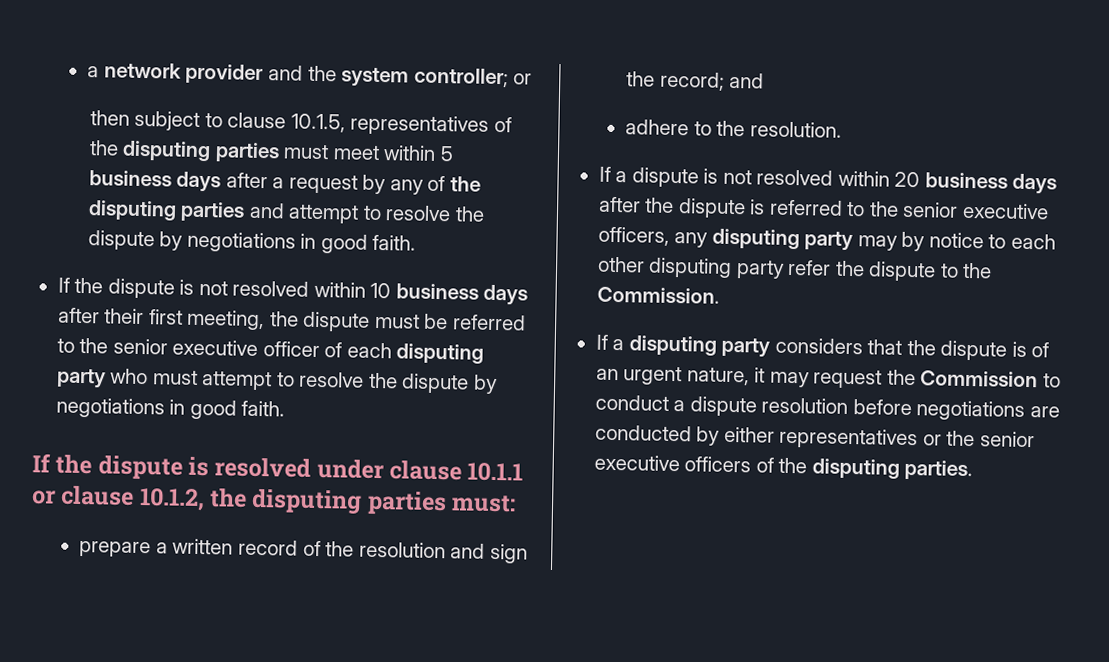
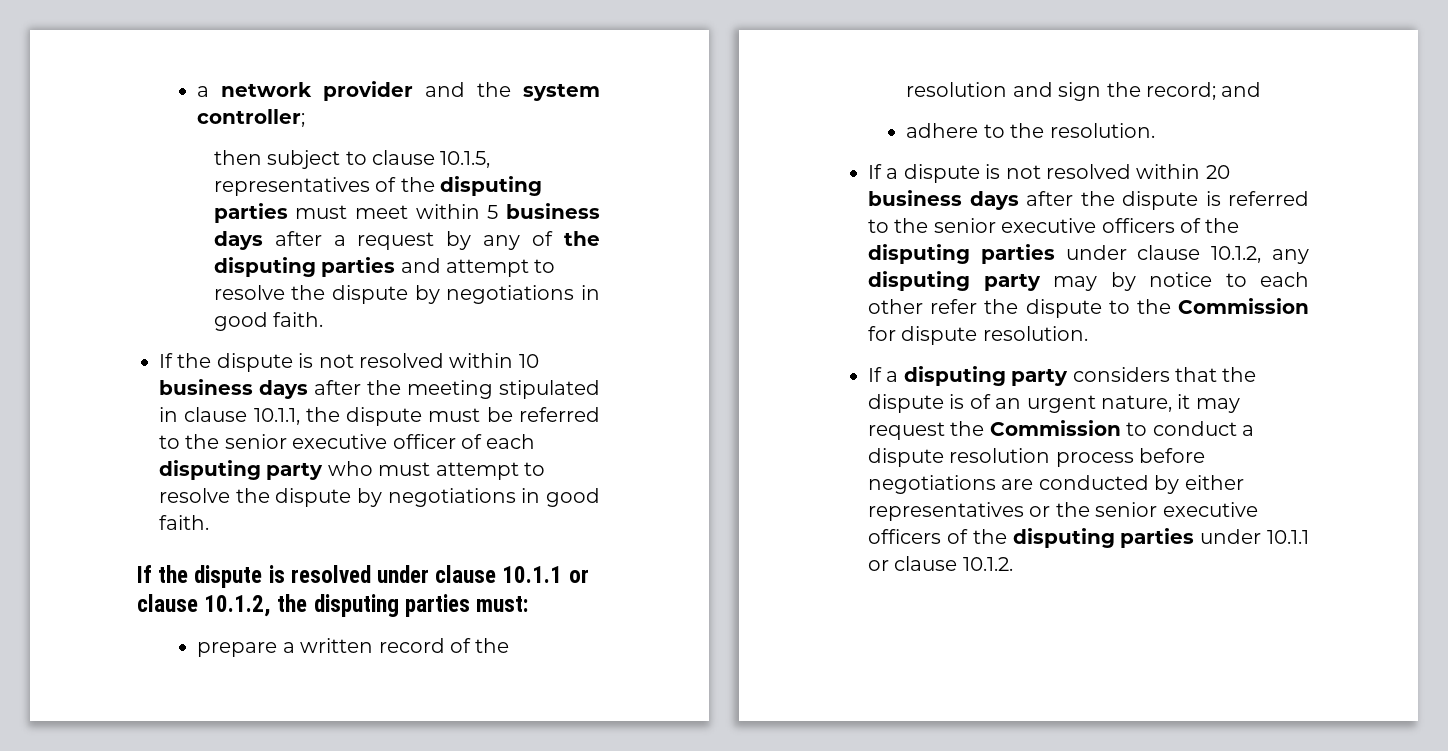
- a network provider and the system controller; or
+ a network provider and the system controller;
- If the dispute is not resolved within 10 business days after their first meeting, the dispute must be referred to the senior executive officer of each disputing party who must attempt to resolve the dispute by negotiations in good faith.
+ If the dispute is not resolved within 10 business days after the meeting stipulated in clause 10.1.1, the dispute must be referred to the senior executive officer of each disputing party who must attempt to resolve the dispute by negotiations in good faith.
- If a dispute is not resolved within 20 business days after the dispute is referred to the senior executive officers, any disputing party may by notice to each other disputing party refer the dispute to the Commission.
+ If a dispute is not resolved within 20 business days after the dispute is referred to the senior executive officers of the disputing parties under clause 10.1.2, any disputing party may by notice to each other refer the dispute to the Commission for dispute resolution.
- If a disputing party considers that the dispute is of an urgent nature, it may request the Commission to conduct a dispute resolution before negotiations are conducted by either representatives or the senior executive officers of the disputing parties.
+ If a disputing party considers that the dispute is of an urgent nature, it may request the Commission to conduct a dispute resolution process before negotiations are conducted by either representatives or the senior executive officers of the disputing parties under 10.1.1 or clause 10.1.2.

